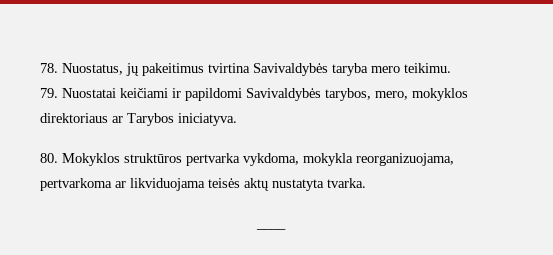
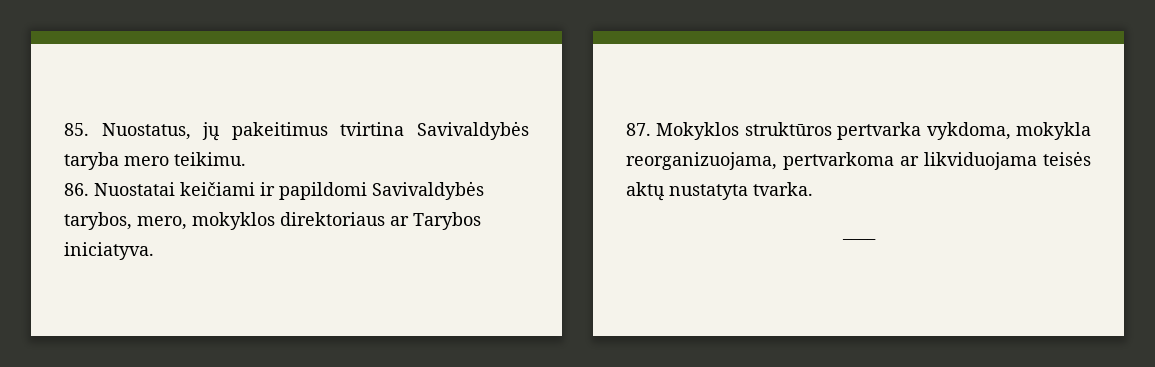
- 78. Nuostatus, jų pakeitimus tvirtina Savivaldybės taryba mero teikimu.
+ 85. Nuostatus, jų pakeitimus tvirtina Savivaldybės taryba mero teikimu.
- 79. Nuostatai keičiami ir papildomi Savivaldybės tarybos, mero, mokyklos direktoriaus ar Tarybos iniciatyva.
+ 86. Nuostatai keičiami ir papildomi Savivaldybės tarybos, mero, mokyklos direktoriaus ar Tarybos iniciatyva.
- 80. Mokyklos struktūros pertvarka vykdoma, mokykla reorganizuojama, pertvarkoma ar likviduojama teisės aktų nustatyta tvarka.
+ 87. Mokyklos struktūros pertvarka vykdoma, mokykla reorganizuojama, pertvarkoma ar likviduojama teisės aktų nustatyta tvarka.

